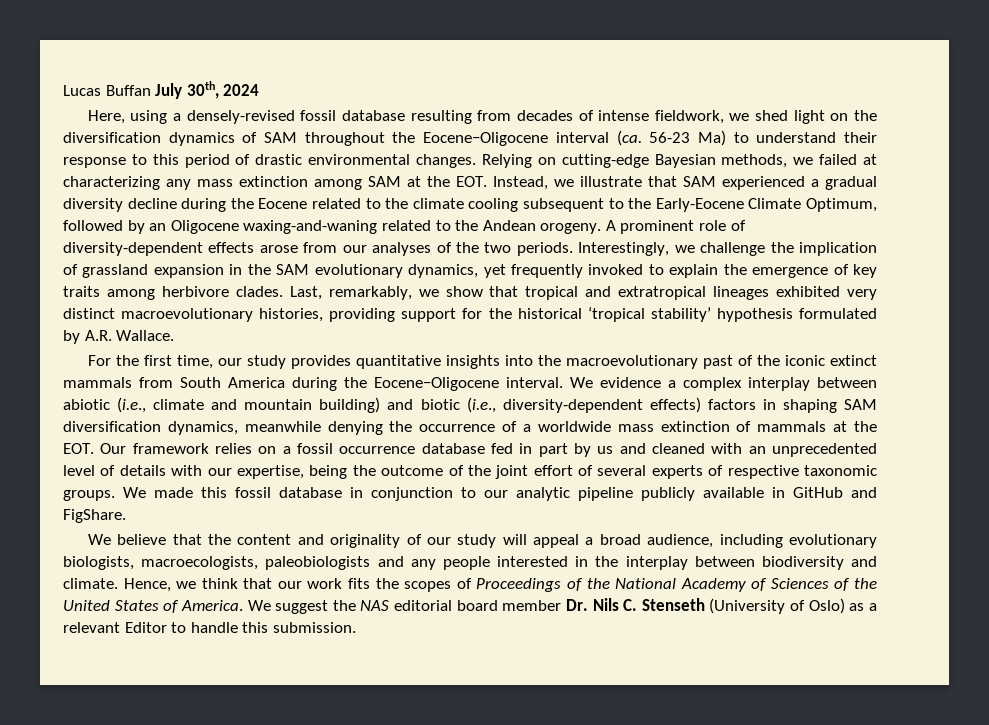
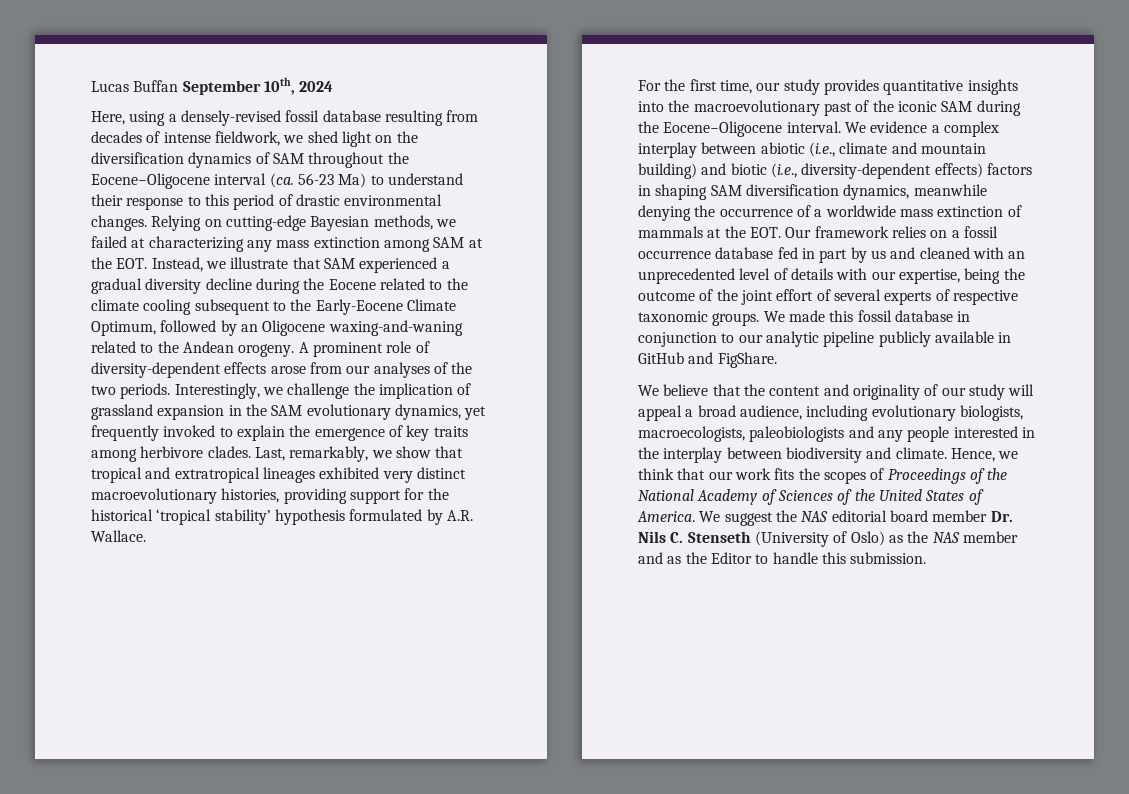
- Lucas Buffan July 30th, 2024
+ Lucas Buffan September 10th, 2024
- For the first time, our study provides quantitative insights into the macroevolutionary past of the iconic extinct mammals from South America during the Eocene−Oligocene interval.
+ For the first time, our study provides quantitative insights into the macroevolutionary past of the iconic SAM during the Eocene−Oligocene interval.
- We suggest the NAS editorial board member Dr. Nils C. Stenseth (University of Oslo) as a relevant Editor to handle this submission.
+ We suggest the NAS editorial board member Dr. Nils C. Stenseth (University of Oslo) as the NAS member and as the Editor to handle this submission.

